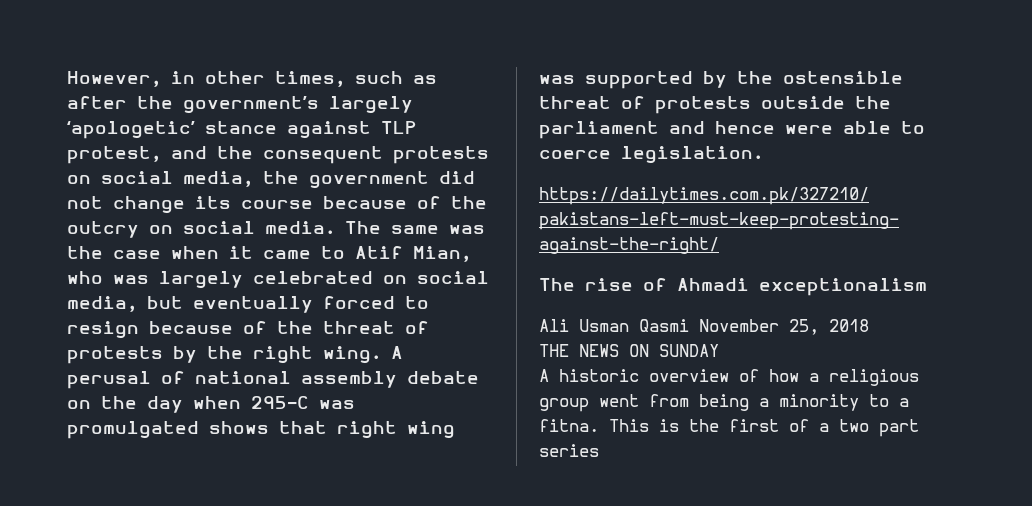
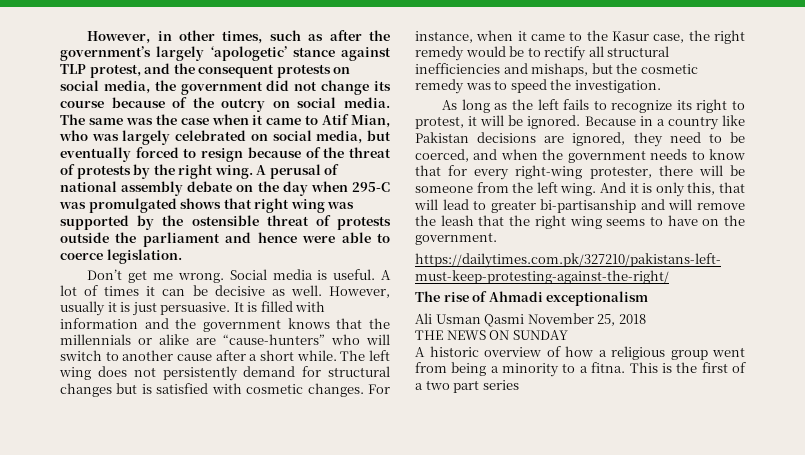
+ Don’t get me wrong. Social media is useful. A lot of times it can be decisive as well. However, usually it is just persuasive. It is filled with information and the government knows that the millennials or alike are “cause-hunters” who will switch to another cause after a short while. The left wing does not persistently demand for structural changes but is satisfied with cosmetic changes. For instance, when it came to the Kasur case, the right remedy would be to rectify all structural inefficiencies and mishaps, but the cosmetic remedy was to speed the investigation.
+ As long as the left fails to recognize its right to protest, it will be ignored. Because in a country like Pakistan decisions are ignored, they need to be coerced, and when the government needs to know that for every right-wing protester, there will be someone from the left wing. And it is only this, that will lead to greater bi-partisanship and will remove the leash that the right wing seems to have on the government.

